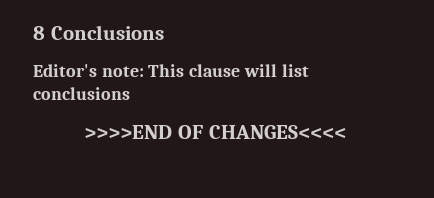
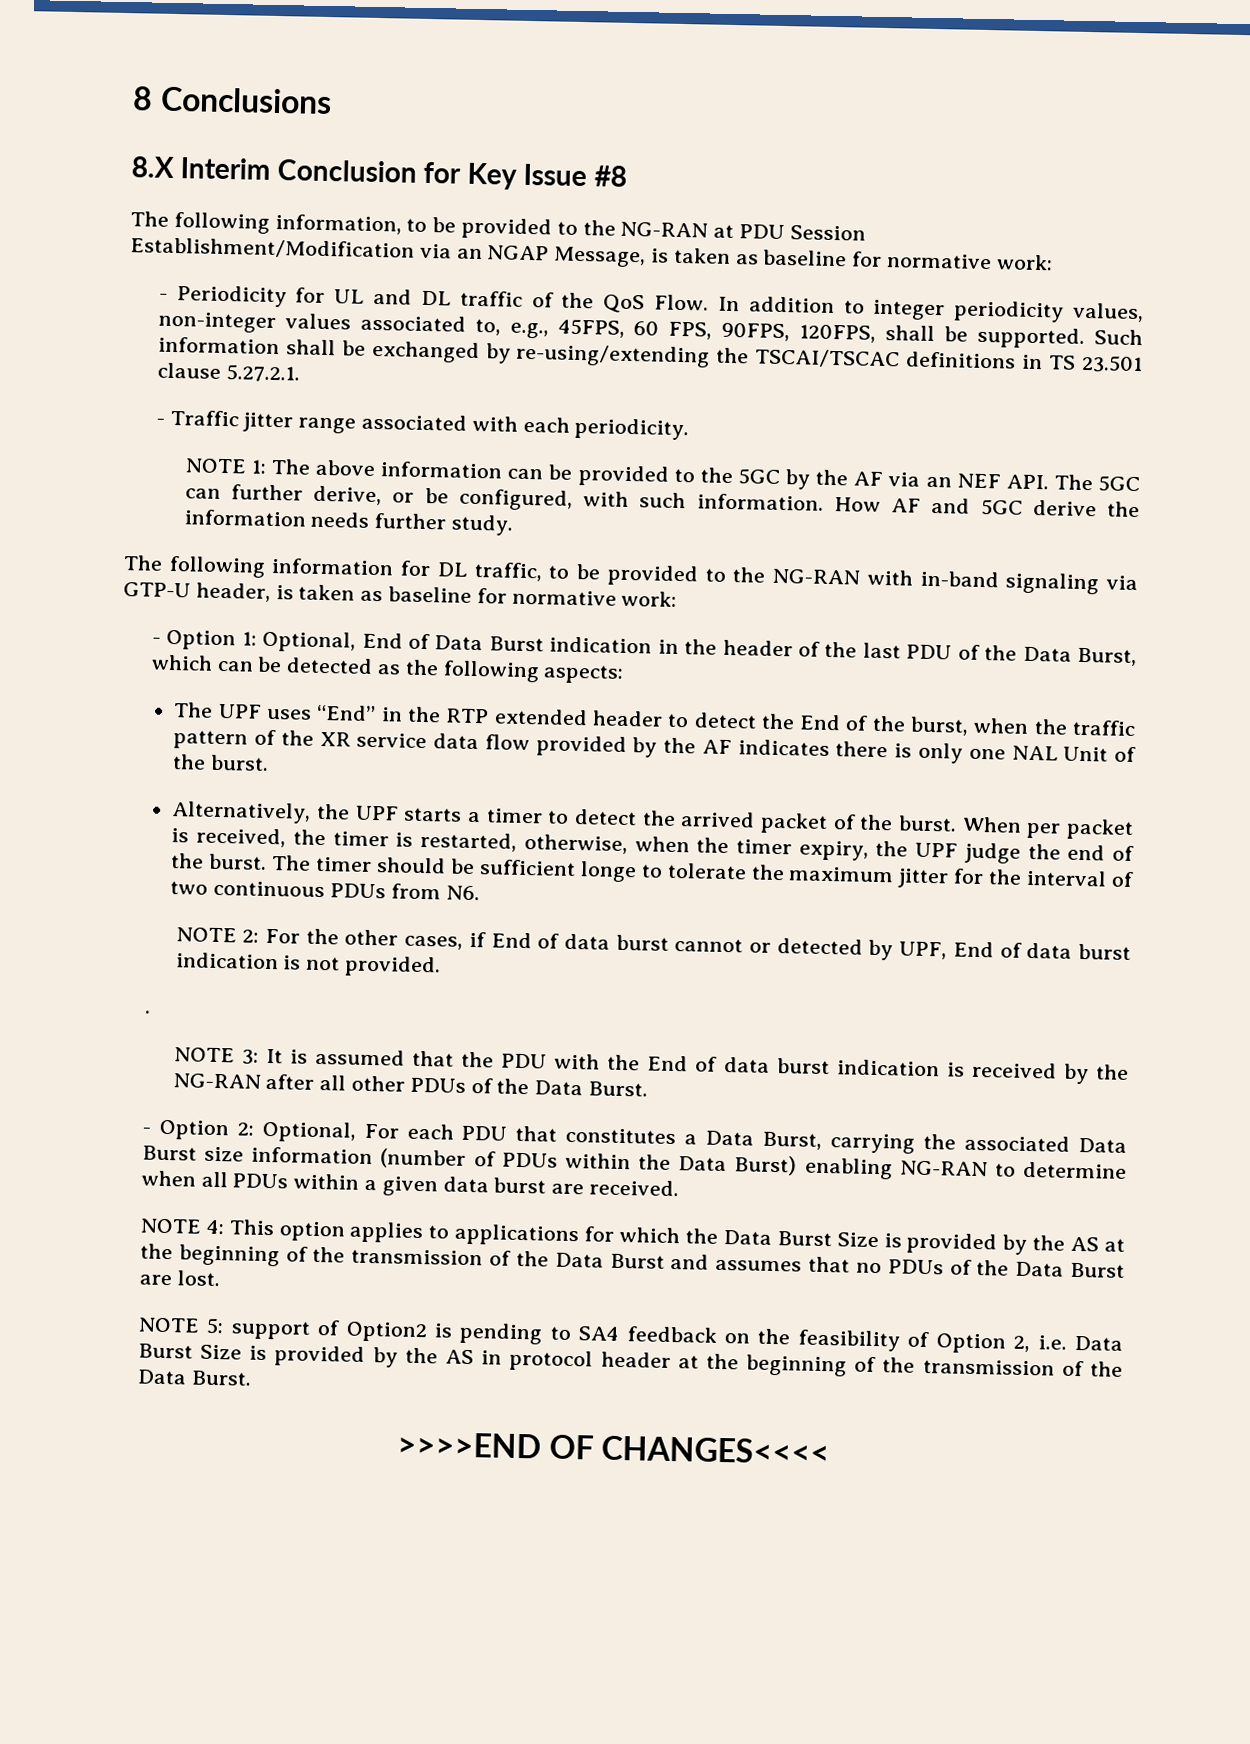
- Editor's note: This clause will list conclusions
+ 8.X Interim Conclusion for Key Issue #8
+ The following information, to be provided to the NG-RAN at PDU Session Establishment/Modification via an NGAP Message, is taken as baseline for normative work:
+ - Periodicity for UL and DL traffic of the QoS Flow. In addition to integer periodicity values, non-integer values associated to, e.g., 45FPS, 60 FPS, 90FPS, 120FPS, shall be supported. Such information shall be exchanged by re-using/extending the TSCAI/TSCAC definitions in TS 23.501 clause 5.27.2.1.
+ - Traffic jitter range associated with each periodicity.
+ NOTE 1: The above information can be provided to the 5GC by the AF via an NEF API. The 5GC can further derive, or be configured, with such information. How AF and 5GC derive the information needs further study.
+ The following information for DL traffic, to be provided to the NG-RAN with in-band signaling via GTP-U header, is taken as baseline for normative work:
+ - Option 1: Optional, End of Data Burst indication in the header of the last PDU of the Data Burst, which can be detected as the following aspects:
+ The UPF uses “End” in the RTP extended header to detect the End of the burst, when the traffic pattern of the XR service data flow provided by the AF indicates there is only one NAL Unit of the burst.
+ Alternatively, the UPF starts a timer to detect the arrived packet of the burst. When per packet is received, the timer is restarted, otherwise, when the timer expiry, the UPF judge the end of the burst. The timer should be sufficient longe to tolerate the maximum jitter for the interval of two continuous PDUs from N6.
+ NOTE 2: For the other cases, if End of data burst cannot or detected by UPF, End of data burst indication is not provided.
+ .
+ NOTE 3: It is assumed that the PDU with the End of data burst indication is received by the NG-RAN after all other PDUs of the Data Burst.
+ - Option 2: Optional, For each PDU that constitutes a Data Burst, carrying the associated Data Burst size information (number of PDUs within the Data Burst) enabling NG-RAN to determine when all PDUs within a given data burst are received.
+ NOTE 4: This option applies to applications for which the Data Burst Size is provided by the AS at the beginning of the transmission of the Data Burst and assumes that no PDUs of the Data Burst are lost.
+ NOTE 5: support of Option2 is pending to SA4 feedback on the feasibility of Option 2, i.e. Data Burst Size is provided by the AS in protocol header at the beginning of the transmission of the Data Burst.

